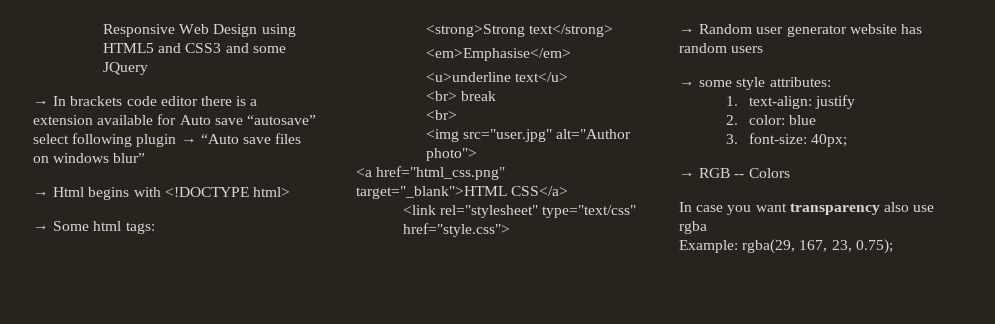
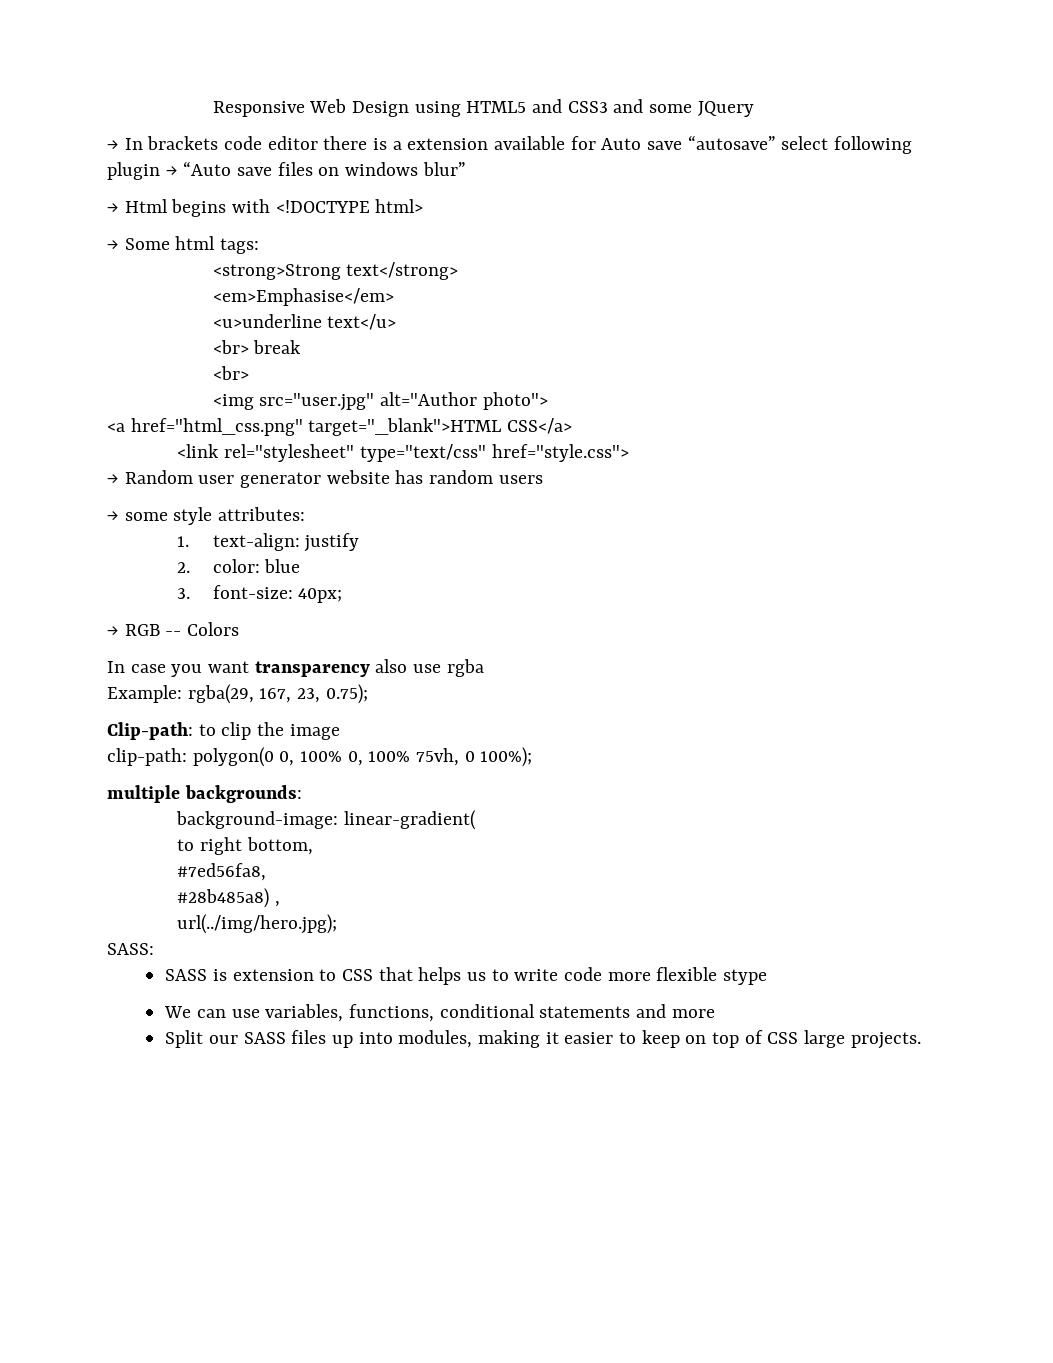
+ Clip-path: to clip the image
+ clip-path: polygon(0 0, 100% 0, 100% 75vh, 0 100%);
+ multiple backgrounds:
+ background-image: linear-gradient(
+ to right bottom,
+ #7ed56fa8,
+ #28b485a8) ,
+ url(../img/hero.jpg);
+ SASS:
+ SASS is extension to CSS that helps us to write code more flexible stype
+ We can use variables, functions, conditional statements and more
+ Split our SASS files up into modules, making it easier to keep on top of CSS large projects.

